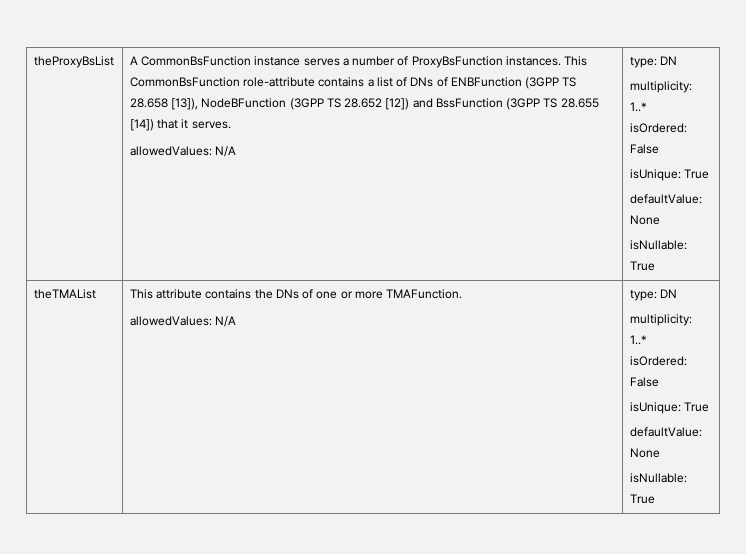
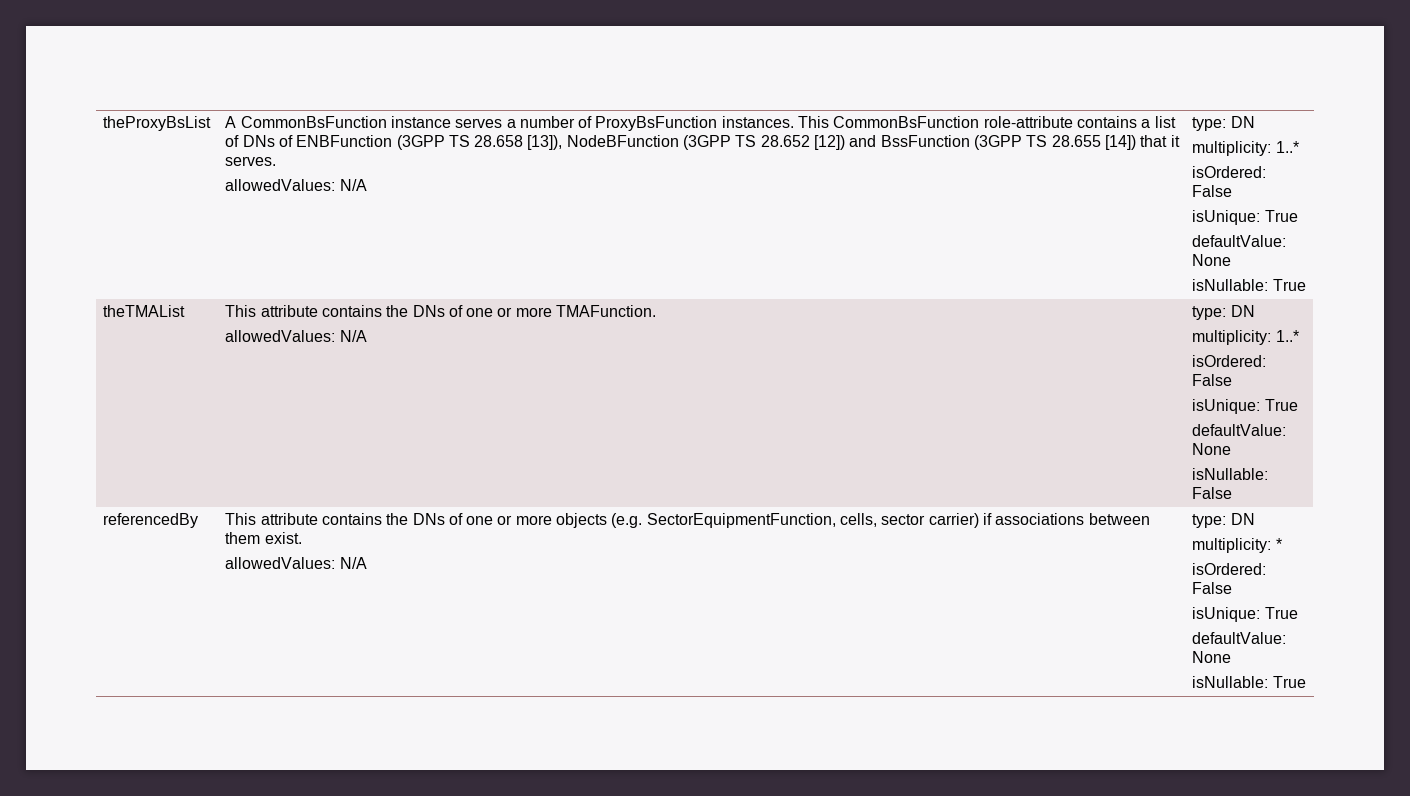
  theTMAList | This attribute contains the DNs of one or more TMAFunction.
  allowedValues: N/A | type: DN
  multiplicity: 1..*
+ isOrdered: False
+ isUnique: True
+ defaultValue: None
+ isNullable: False
+ referencedBy | This attribute contains the DNs of one or more objects (e.g. SectorEquipmentFunction, cells, sector carrier) if associations between them exist.
+ allowedValues: N/A | type: DN
+ multiplicity: *

